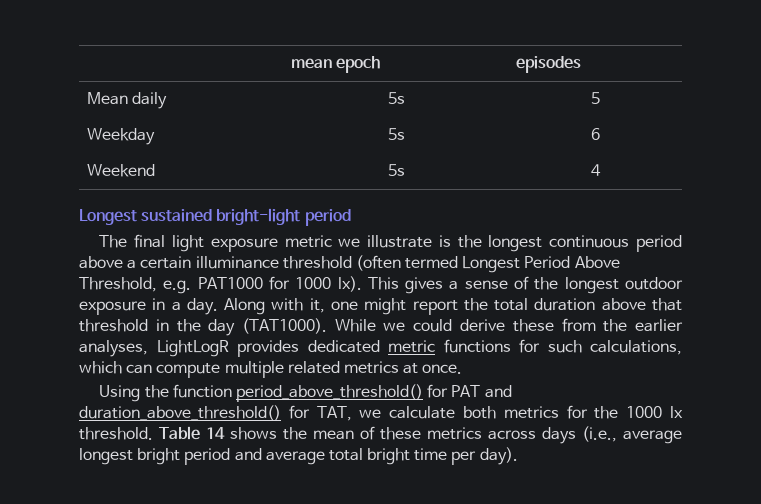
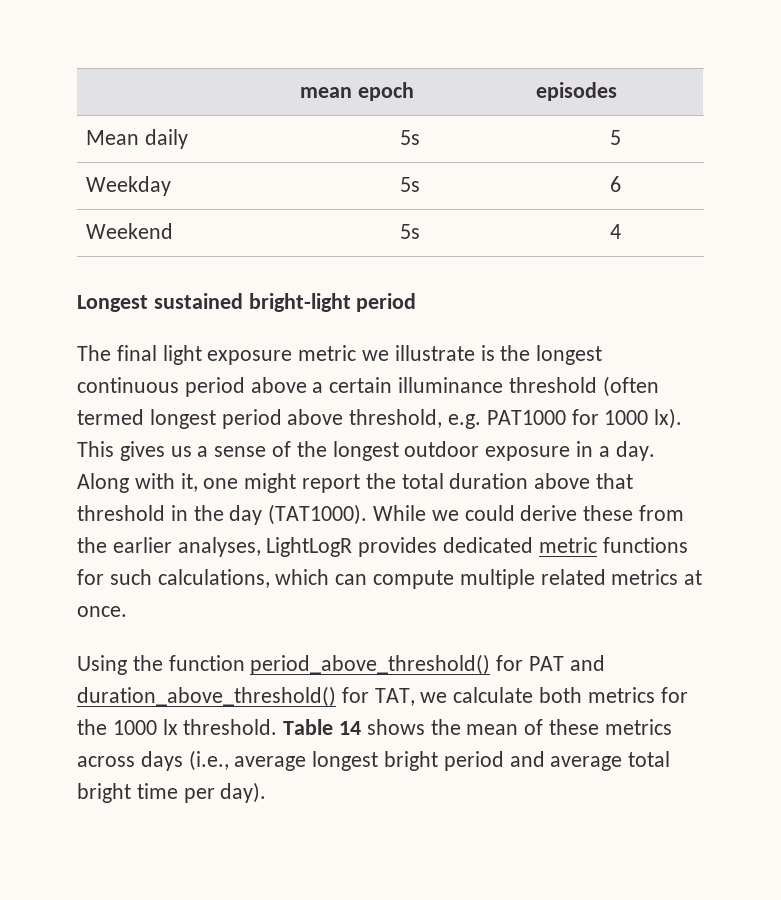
- The final light exposure metric we illustrate is the longest continuous period above a certain illuminance threshold (often termed Longest Period Above Threshold, e.g. PAT1000 for 1000 lx).
+ The final light exposure metric we illustrate is the longest continuous period above a certain illuminance threshold (often termed longest period above threshold, e.g. PAT1000 for 1000 lx).
- This gives a sense of the longest outdoor exposure in a day.
+ This gives us a sense of the longest outdoor exposure in a day.

